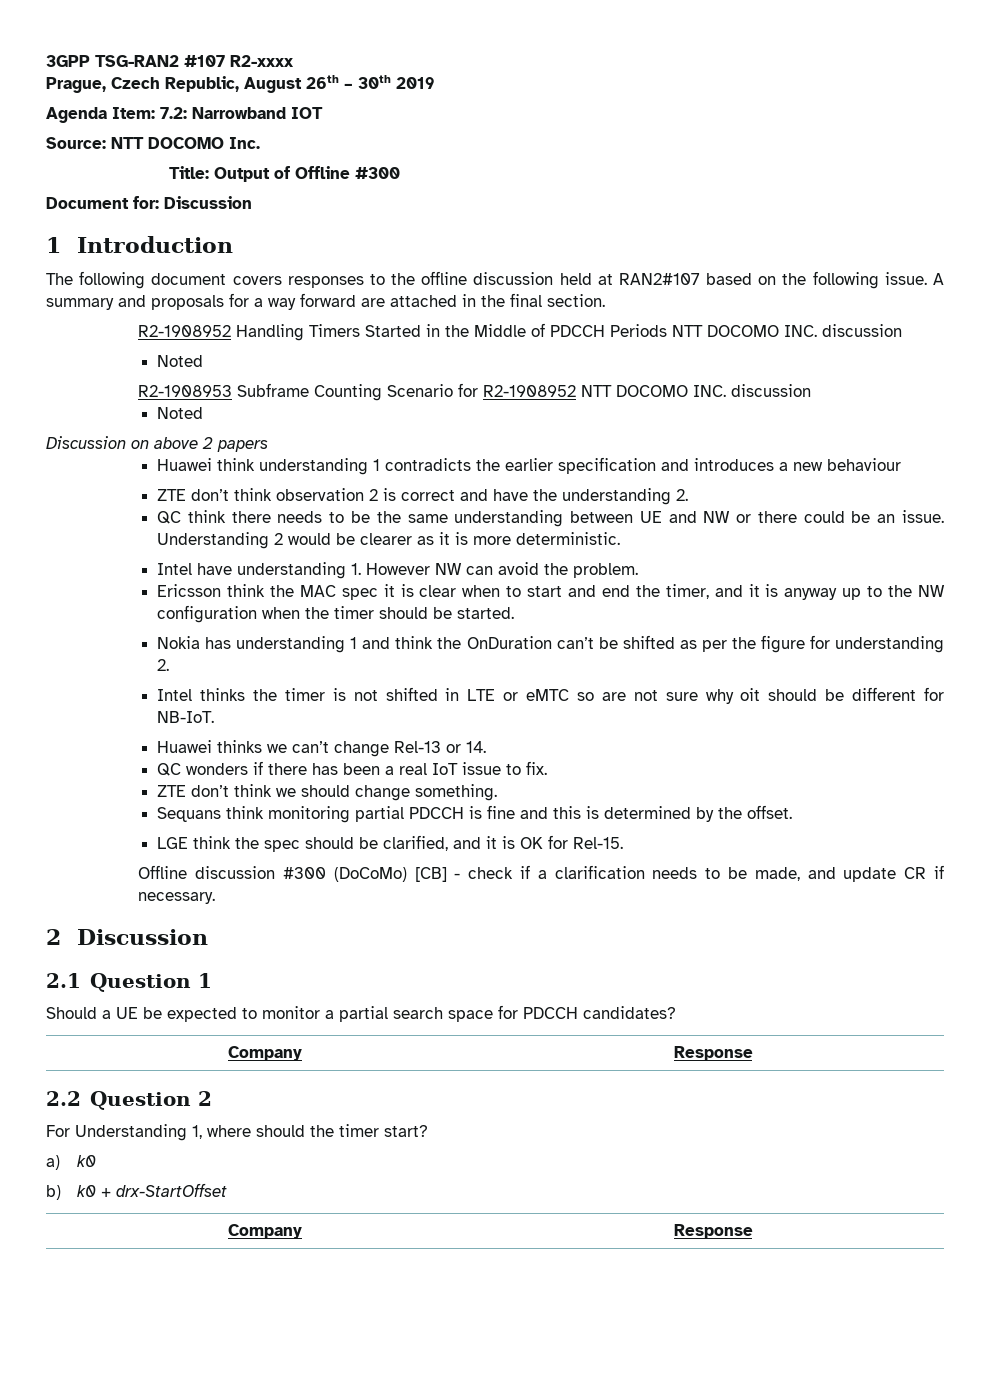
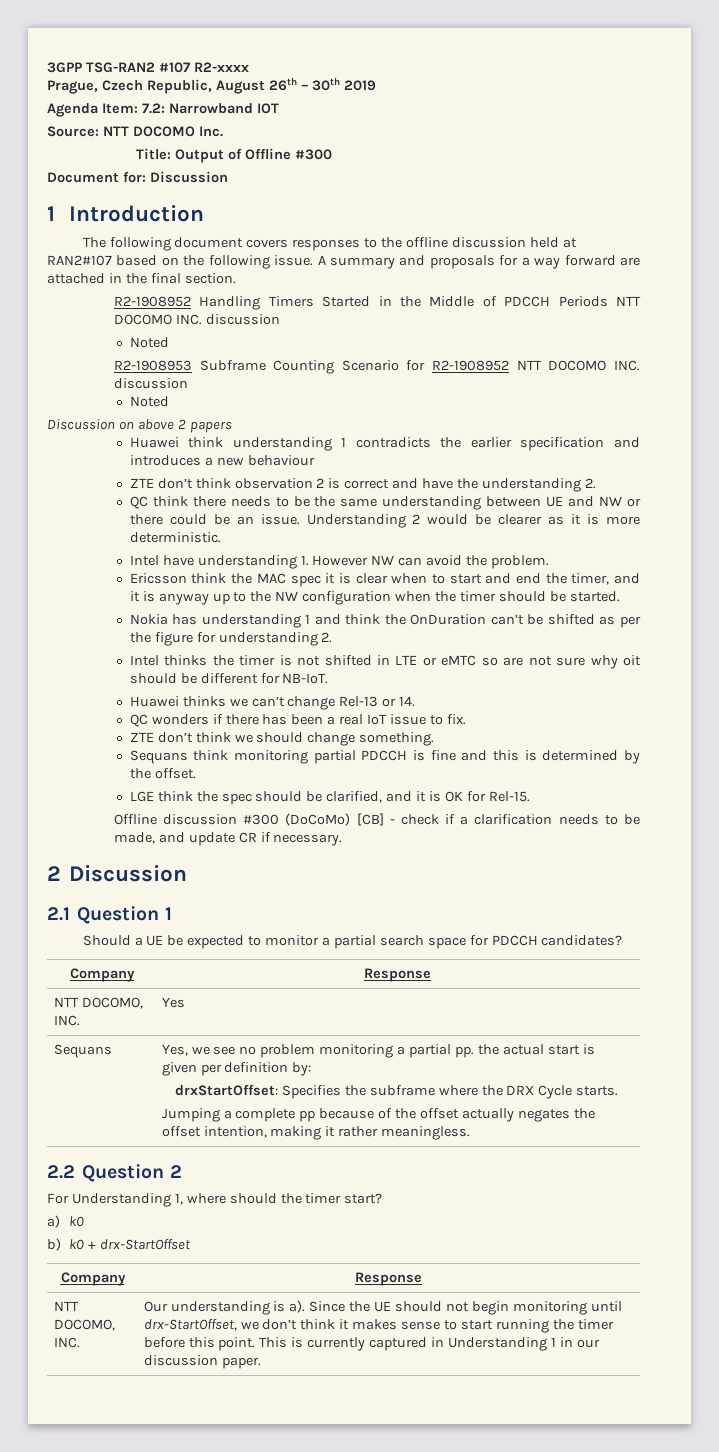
+ NTT DOCOMO, INC. | Yes
+ Sequans | Yes, we see no problem monitoring a partial pp. the actual start is given per definition by:
+ drxStartOffset: Specifies the subframe where the DRX Cycle starts.
+ Jumping a complete pp because of the offset actually negates the offset intention, making it rather meaningless.
+ NTT DOCOMO, INC. | Our understanding is a). Since the UE should not begin monitoring until drx-StartOffset, we don’t think it makes sense to start running the timer before this point. This is currently captured in Understanding 1 in our discussion paper.

